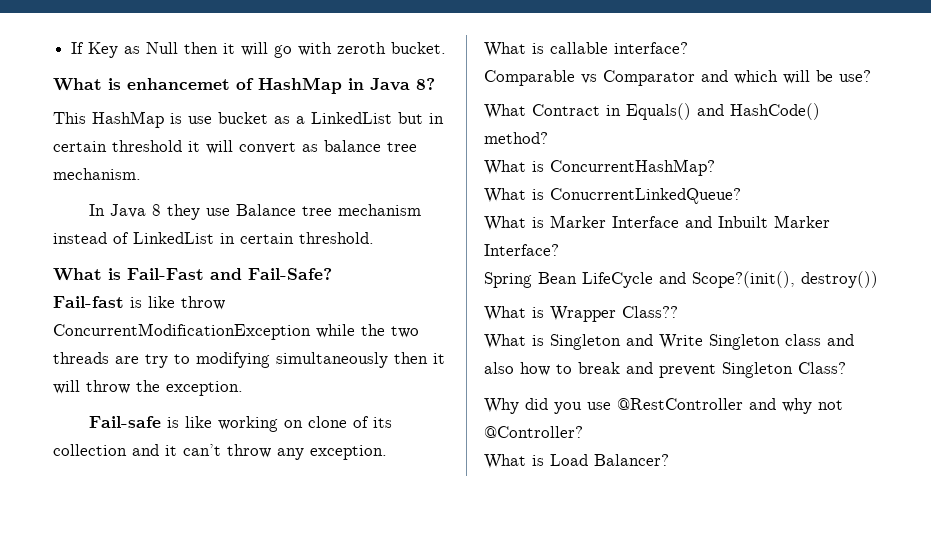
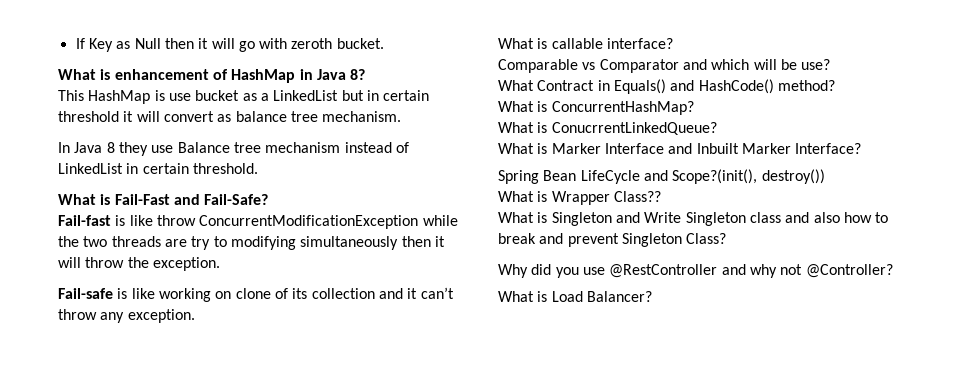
- What is enhancemet of HashMap in Java 8?
+ What is enhancement of HashMap in Java 8?

